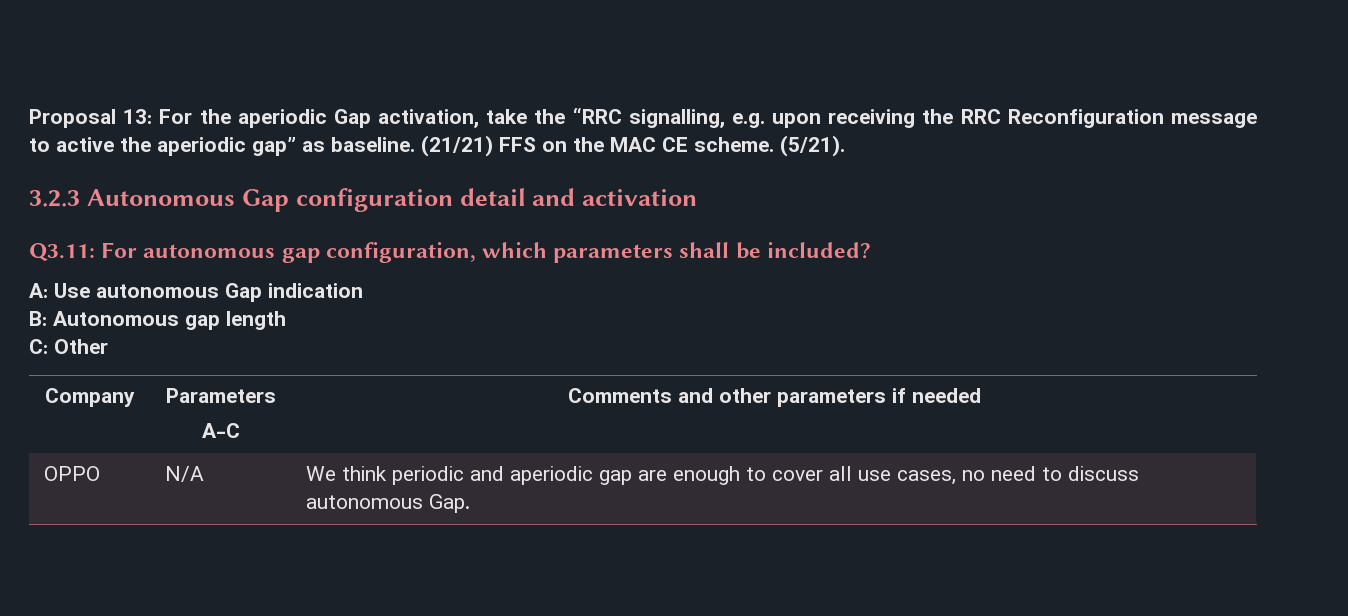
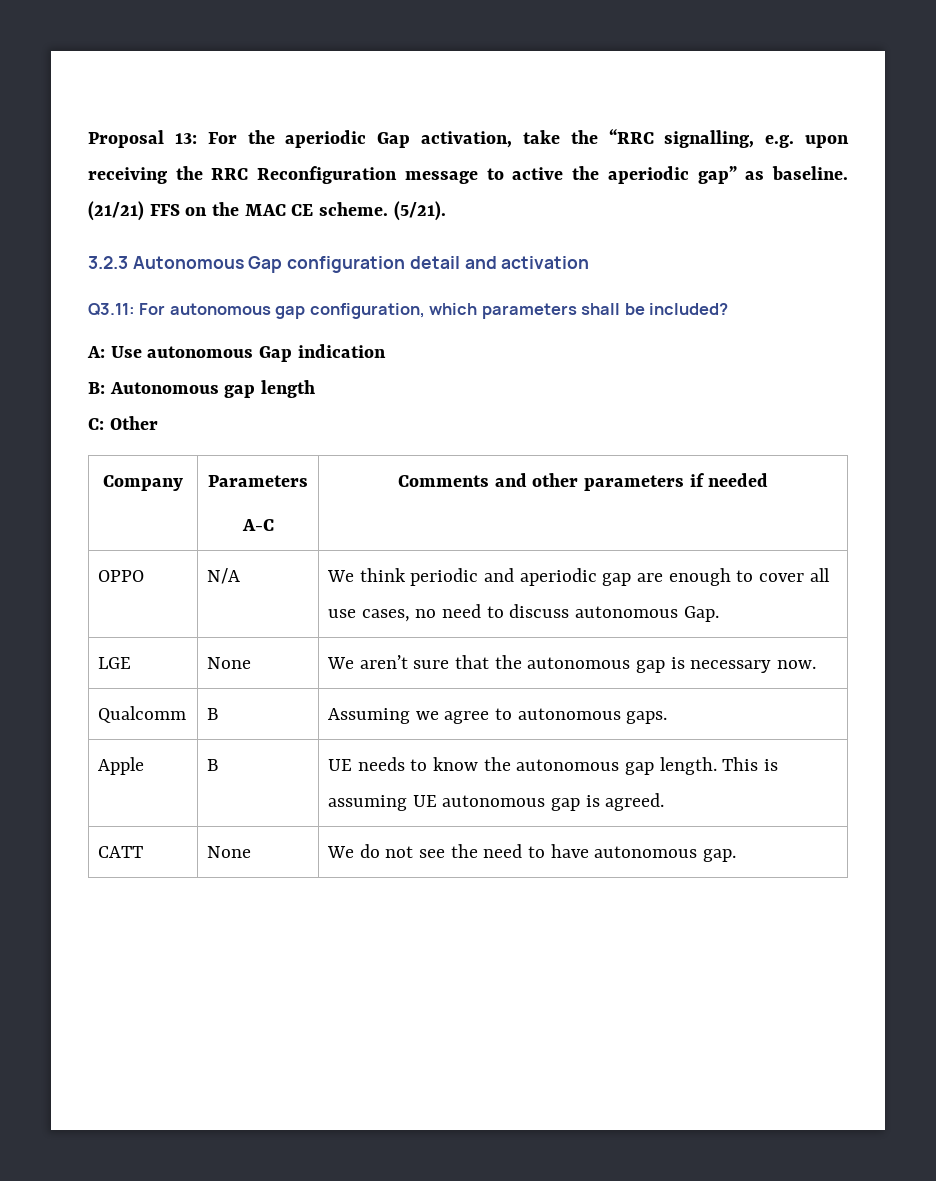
+ LGE | None | We aren’t sure that the autonomous gap is necessary now.
+ Qualcomm | B | Assuming we agree to autonomous gaps.
+ Apple | B | UE needs to know the autonomous gap length. This is assuming UE autonomous gap is agreed.
+ CATT | None | We do not see the need to have autonomous gap.

